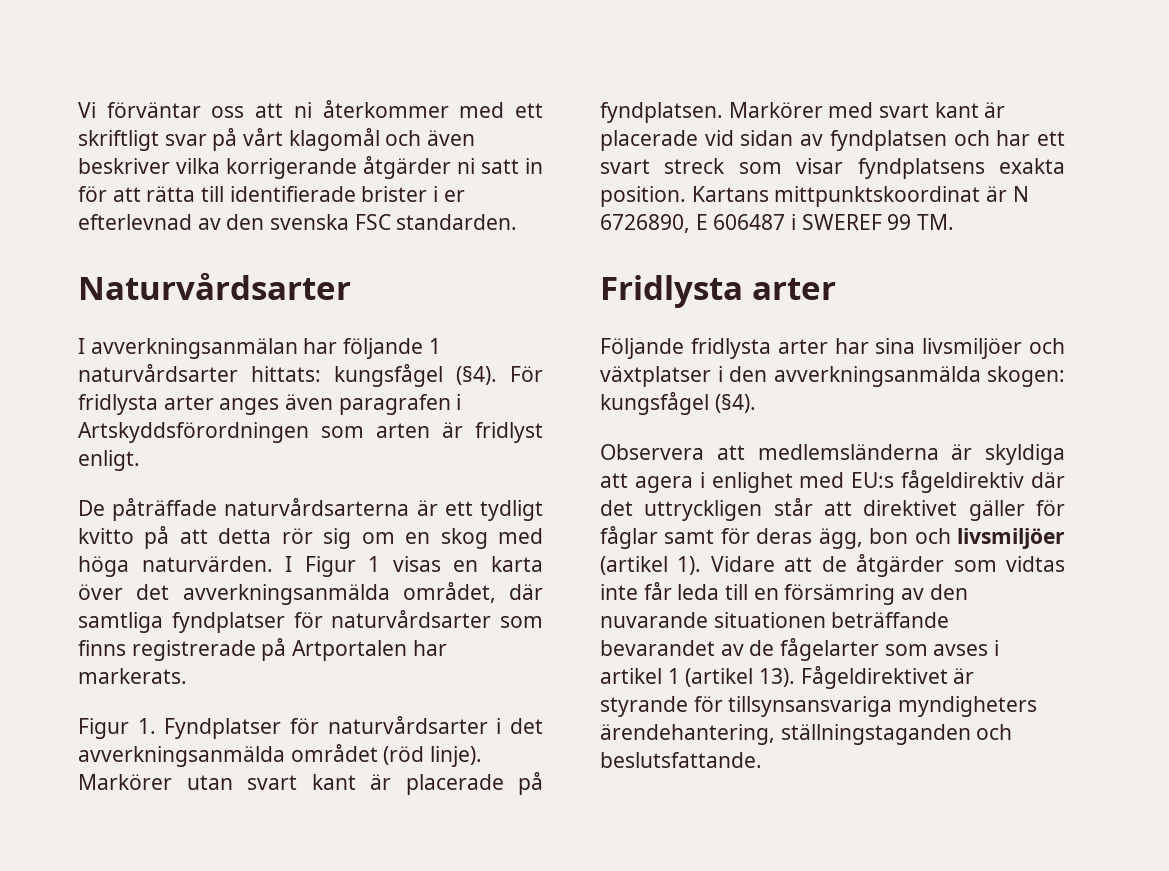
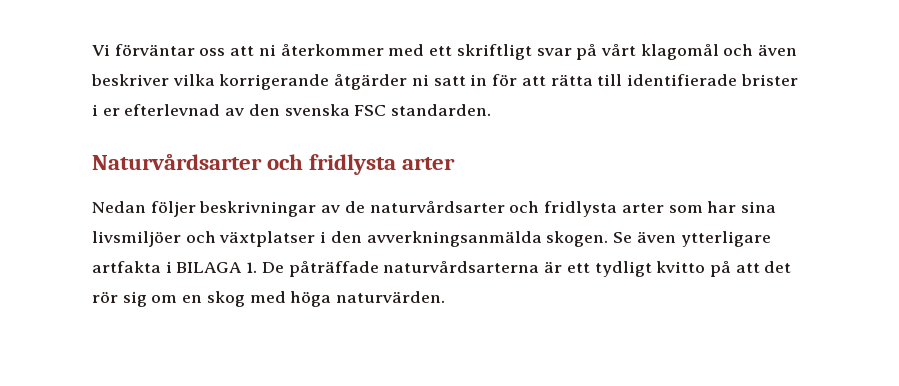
- Naturvårdsarter
- I avverkningsanmälan har följande 1 naturvårdsarter hittats: kungsfågel (§4). För fridlysta arter anges även paragrafen i Artskyddsförordningen som arten är fridlyst enligt.
- De påträffade naturvårdsarterna är ett tydligt kvitto på att detta rör sig om en skog med höga naturvärden. I Figur 1 visas en karta över det avverkningsanmälda området, där samtliga fyndplatser för naturvårdsarter som finns registrerade på Artportalen har markerats.
- Figur 1. Fyndplatser för naturvårdsarter i det avverkningsanmälda området (röd linje). Markörer utan svart kant är placerade på fyndplatsen. Markörer med svart kant är placerade vid sidan av fyndplatsen och har ett svart streck som visar fyndplatsens exakta position. Kartans mittpunktskoordinat är N 6726890, E 606487 i SWEREF 99 TM.
- Fridlysta arter
- Följande fridlysta arter har sina livsmiljöer och växtplatser i den avverkningsanmälda skogen: kungsfågel (§4).
- Observera att medlemsländerna är skyldiga att agera i enlighet med EU:s fågeldirektiv där det uttryckligen står att direktivet gäller för fåglar samt för deras ägg, bon och livsmiljöer (artikel 1). Vidare att de åtgärder som vidtas inte får leda till en försämring av den nuvarande situationen beträffande bevarandet av de fågelarter som avses i artikel 1 (artikel 13). Fågeldirektivet är styrande för tillsynsansvariga myndigheters ärendehantering, ställningstaganden och beslutsfattande.
+ Naturvårdsarter och fridlysta arter
+ Nedan följer beskrivningar av de naturvårdsarter och fridlysta arter som har sina livsmiljöer och växtplatser i den avverkningsanmälda skogen. Se även ytterligare artfakta i BILAGA 1. De påträffade naturvårdsarterna är ett tydligt kvitto på att det rör sig om en skog med höga naturvärden.

